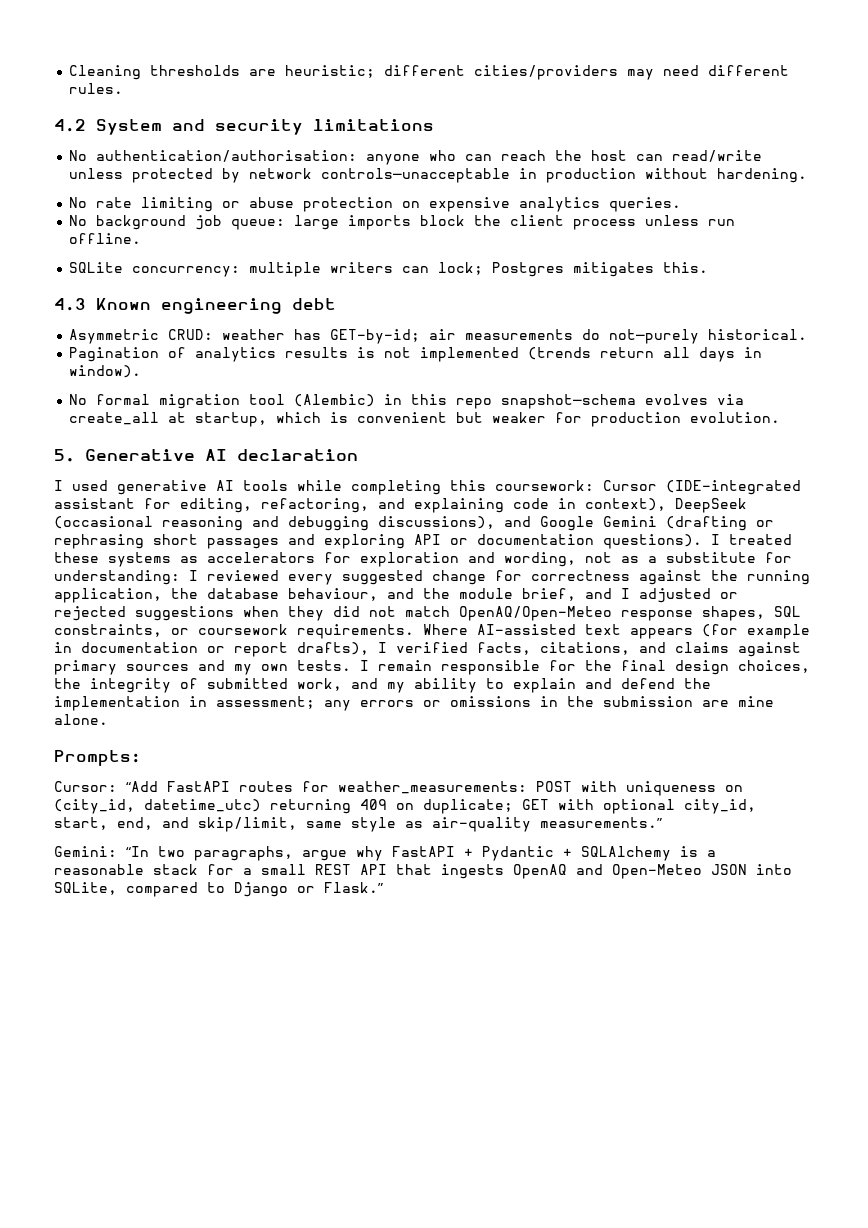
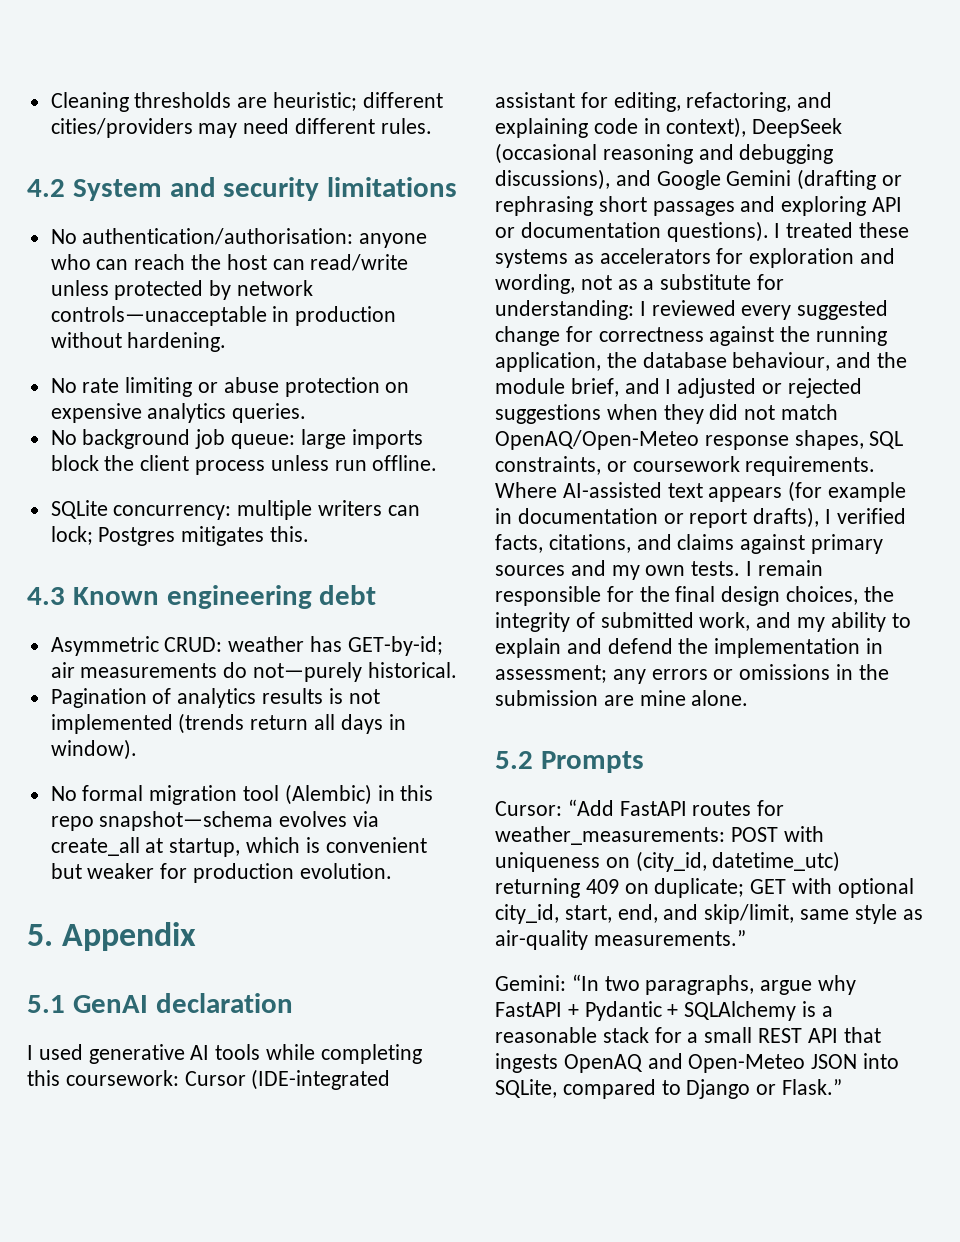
- 5. Generative AI declaration
+ 5. Appendix
+ 5.1 GenAI declaration
- Prompts:
+ 5.2 Prompts

